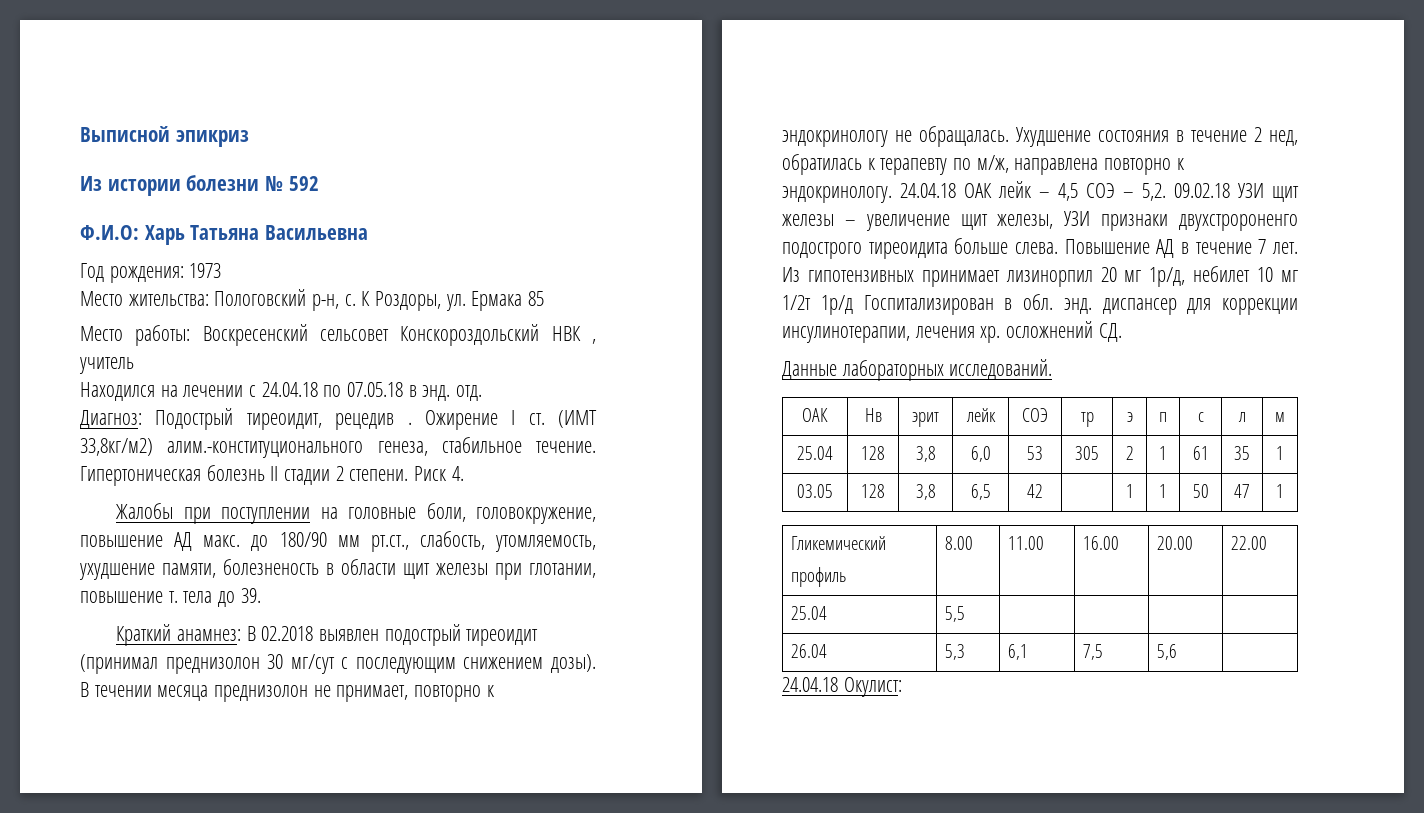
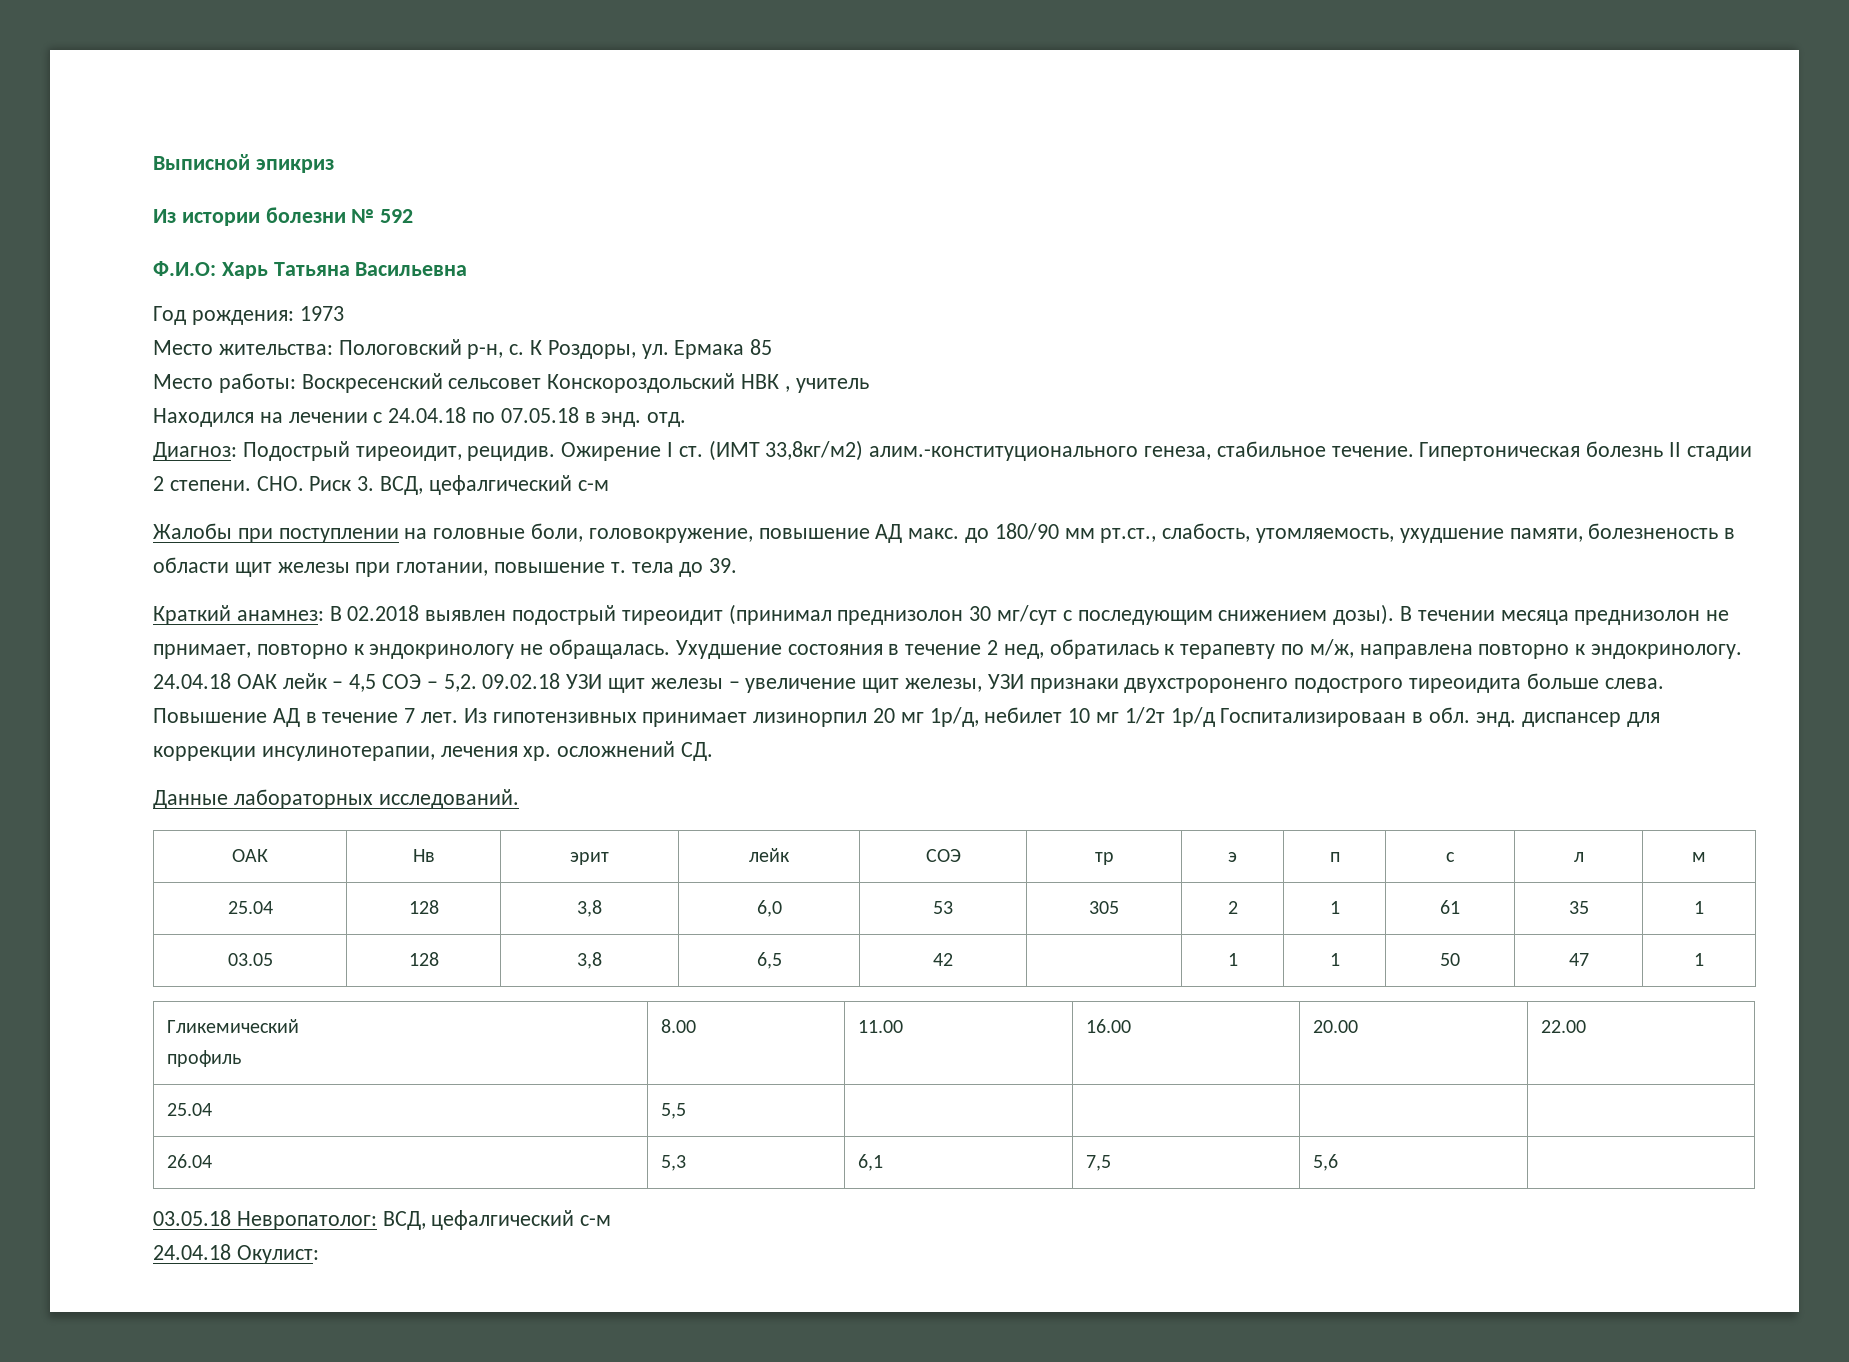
- Диагноз: Подострый тиреоидит, рецедив .
+ Диагноз: Подострый тиреоидит, рецидив.
- Риск 4.
+ СНО. Риск 3. ВСД, цефалгический с-м
- Из гипотензивных принимает лизинорпил 20 мг 1р/д, небилет 10 мг 1/2т 1р/д Госпитализирован в обл. энд. диспансер для коррекции инсулинотерапии, лечения хр. осложнений СД.
+ Из гипотензивных принимает лизинорпил 20 мг 1р/д, небилет 10 мг 1/2т 1р/д Госпитализироваан в обл. энд. диспансер для коррекции инсулинотерапии, лечения хр. осложнений СД.
+ 03.05.18 Невропатолог: ВСД, цефалгический с-м

